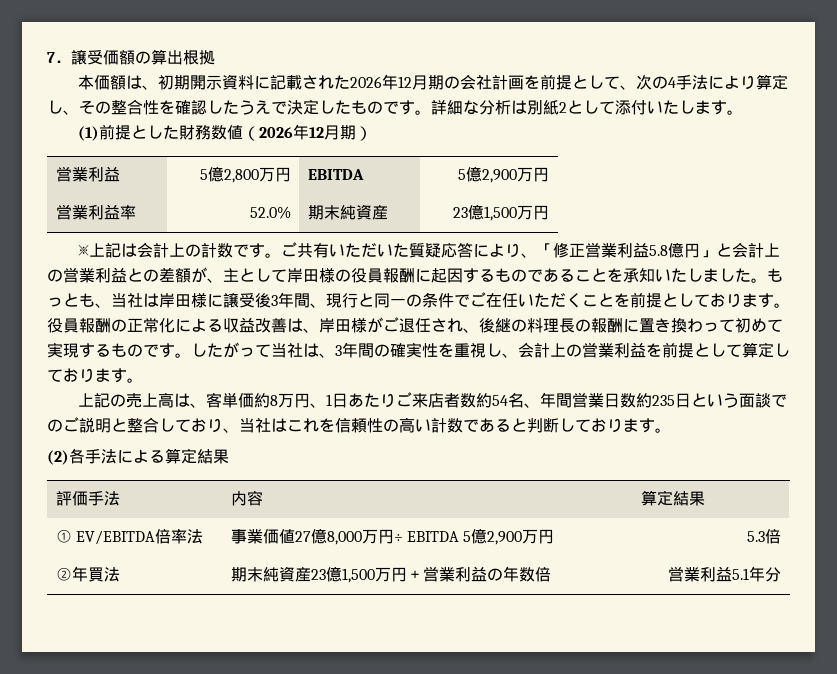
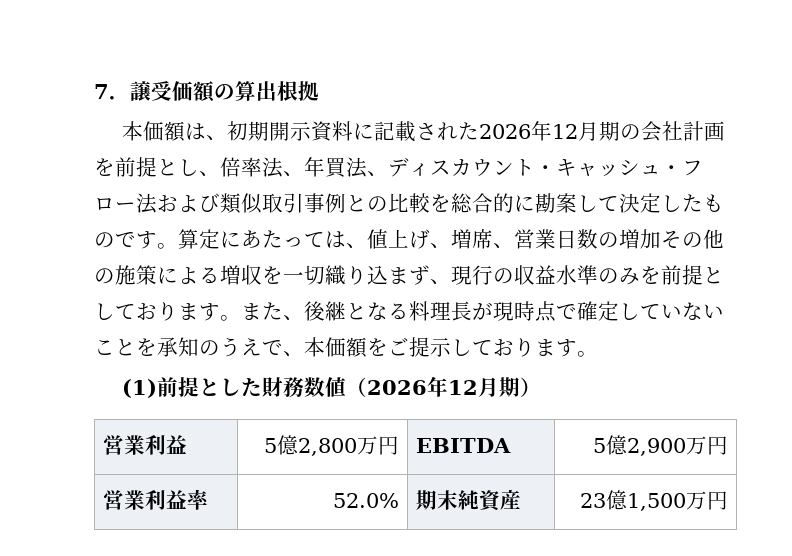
- 本価額は、初期開示資料に記載された2026年12月期の会社計画を前提として、次の4手法により算定し、その整合性を確認したうえで決定したものです。
+ 本価額は、初期開示資料に記載された2026年12月期の会社計画を前提とし、倍率法、年買法、ディスカウント・キャッシュ・フロー法および類似取引事例との比較を総合的に勘案して決定したものです。
- 詳細な分析は別紙2として添付いたします。
+ 算定にあたっては、値上げ、増席、営業日数の増加その他の施策による増収を一切織り込まず、現行の収益水準のみを前提としております。また、後継となる料理長が現時点で確定していないことを承知のうえで、本価額をご提示しております。
- ※上記は会計上の計数です。ご共有いただいた質疑応答により、「修正営業利益5.8億円」と会計上の営業利益との差額が、主として岸田様の役員報酬に起因するものであることを承知いたしました。もっとも、当社は岸田様に譲受後3年間、現行と同一の条件でご在任いただくことを前提としております。役員報酬の正常化による収益改善は、岸田様がご退任され、後継の料理長の報酬に置き換わって初めて実現するものです。したがって当社は、3年間の確実性を重視し、会計上の営業利益を前提として算定しております。
- 上記の売上高は、客単価約8万円、1日あたりご来店者数約54名、年間営業日数約235日という面談でのご説明と整合しており、当社はこれを信頼性の高い計数であると判断しております。
- (2)各手法による算定結果
- 評価手法 | 内容 | 算定結果
- ① EV/EBITDA倍率法 | 事業価値27億8,000万円÷ EBITDA 5億2,900万円 | 5.3倍
- ②年買法 | 期末純資産23億1,500万円＋営業利益の年数倍 | 営業利益5.1年分

